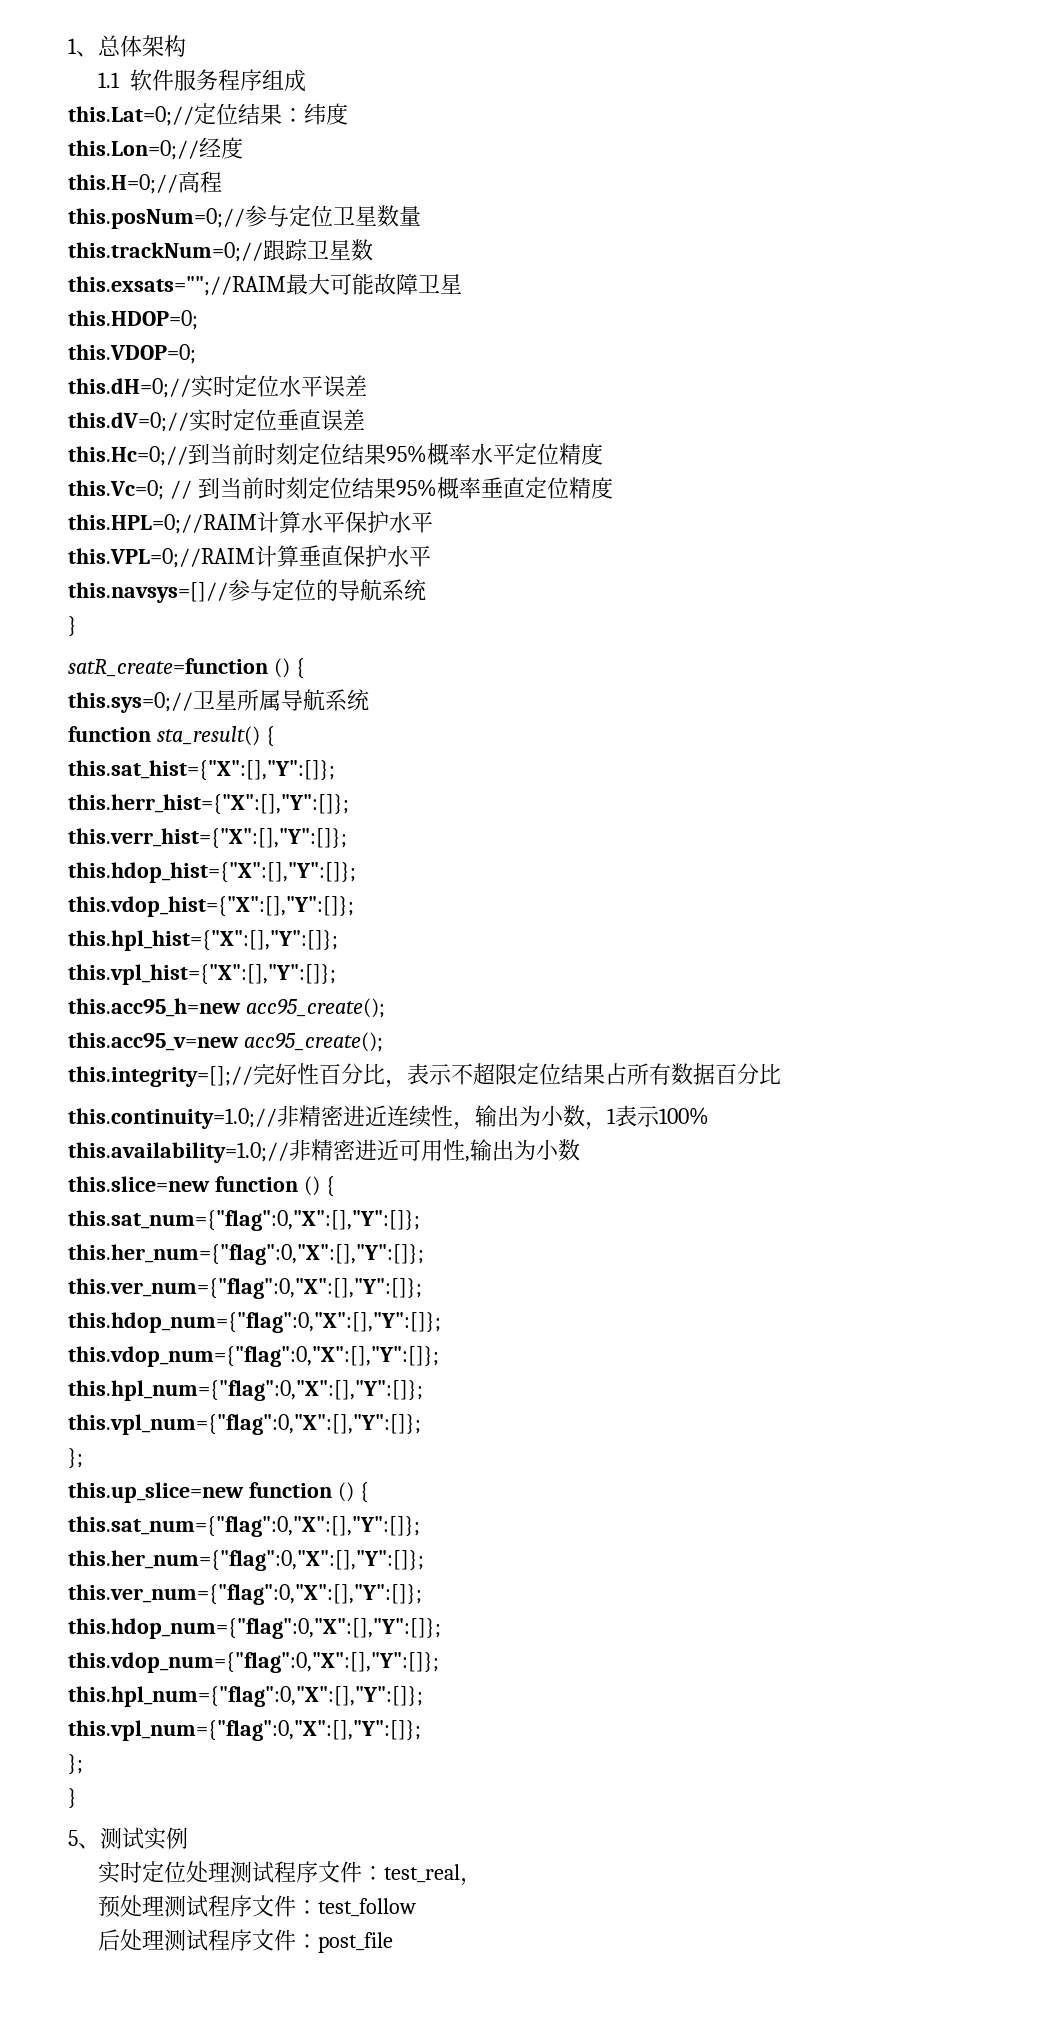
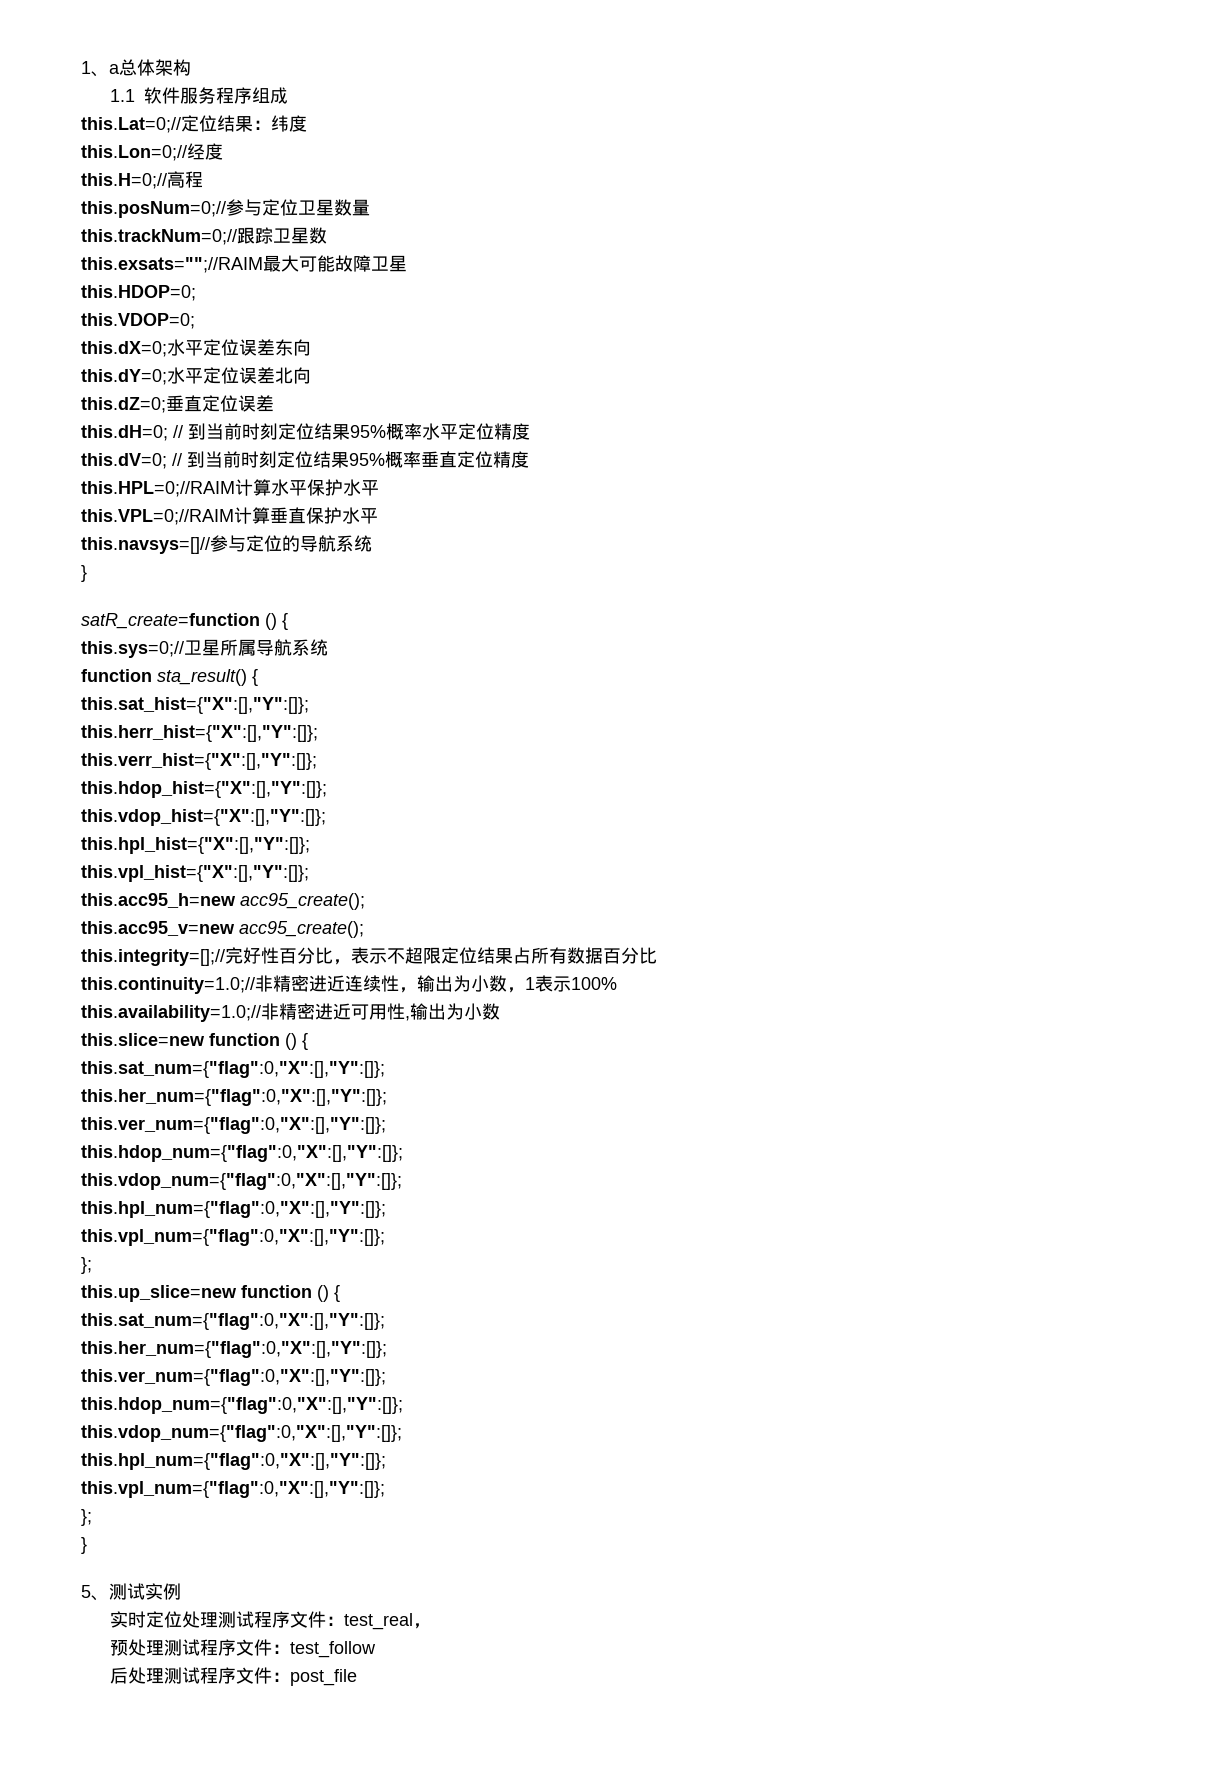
- 1、总体架构
+ 1、a总体架构
- this.dH=0;//实时定位水平误差
- this.dV=0;//实时定位垂直误差
- this.Hc=0;//到当前时刻定位结果95%概率水平定位精度
+ this.dX=0;水平定位误差东向
+ this.dY=0;水平定位误差北向
+ this.dZ=0;垂直定位误差
+ this.dH=0; // 到当前时刻定位结果95%概率水平定位精度
- this.Vc=0; // 到当前时刻定位结果95%概率垂直定位精度
+ this.dV=0; // 到当前时刻定位结果95%概率垂直定位精度

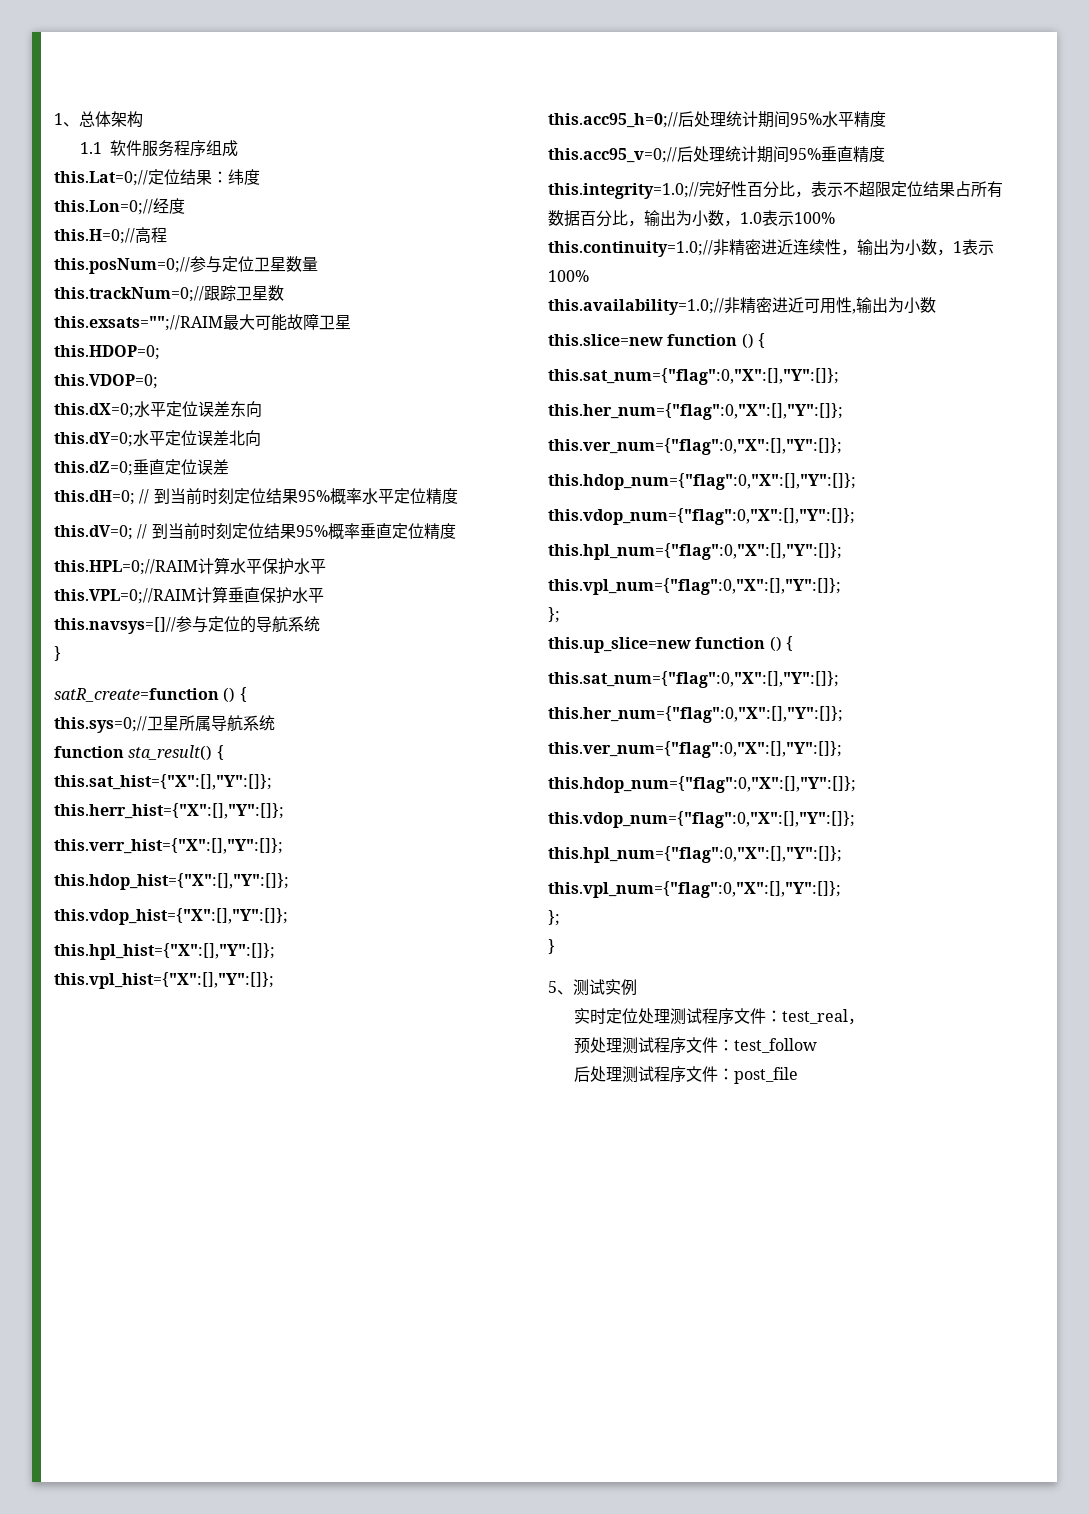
- 1、a总体架构
+ 1、总体架构
- this.acc95_h=new acc95_create();
- this.acc95_v=new acc95_create();
- this.integrity=[];//完好性百分比，表示不超限定位结果占所有数据百分比
+ this.acc95_h=0;//后处理统计期间95%水平精度
+ this.acc95_v=0;//后处理统计期间95%垂直精度
+ this.integrity=1.0;//完好性百分比，表示不超限定位结果占所有数据百分比，输出为小数，1.0表示100%

